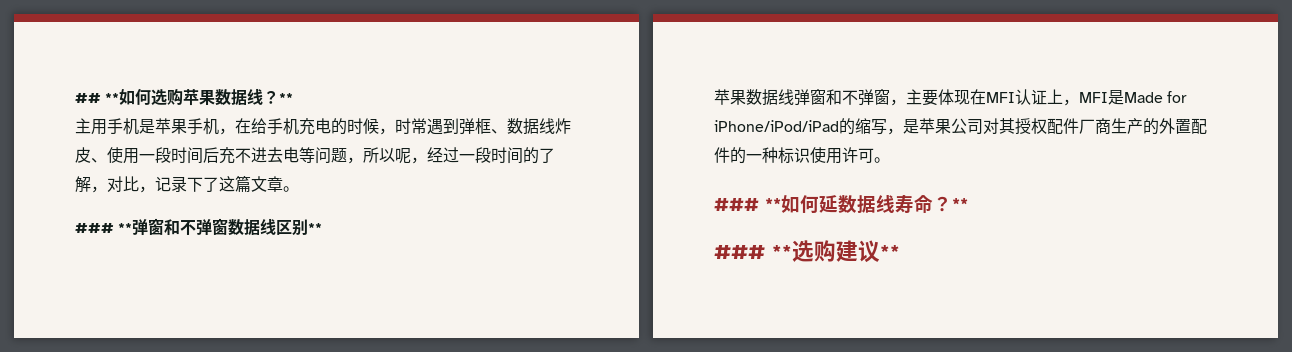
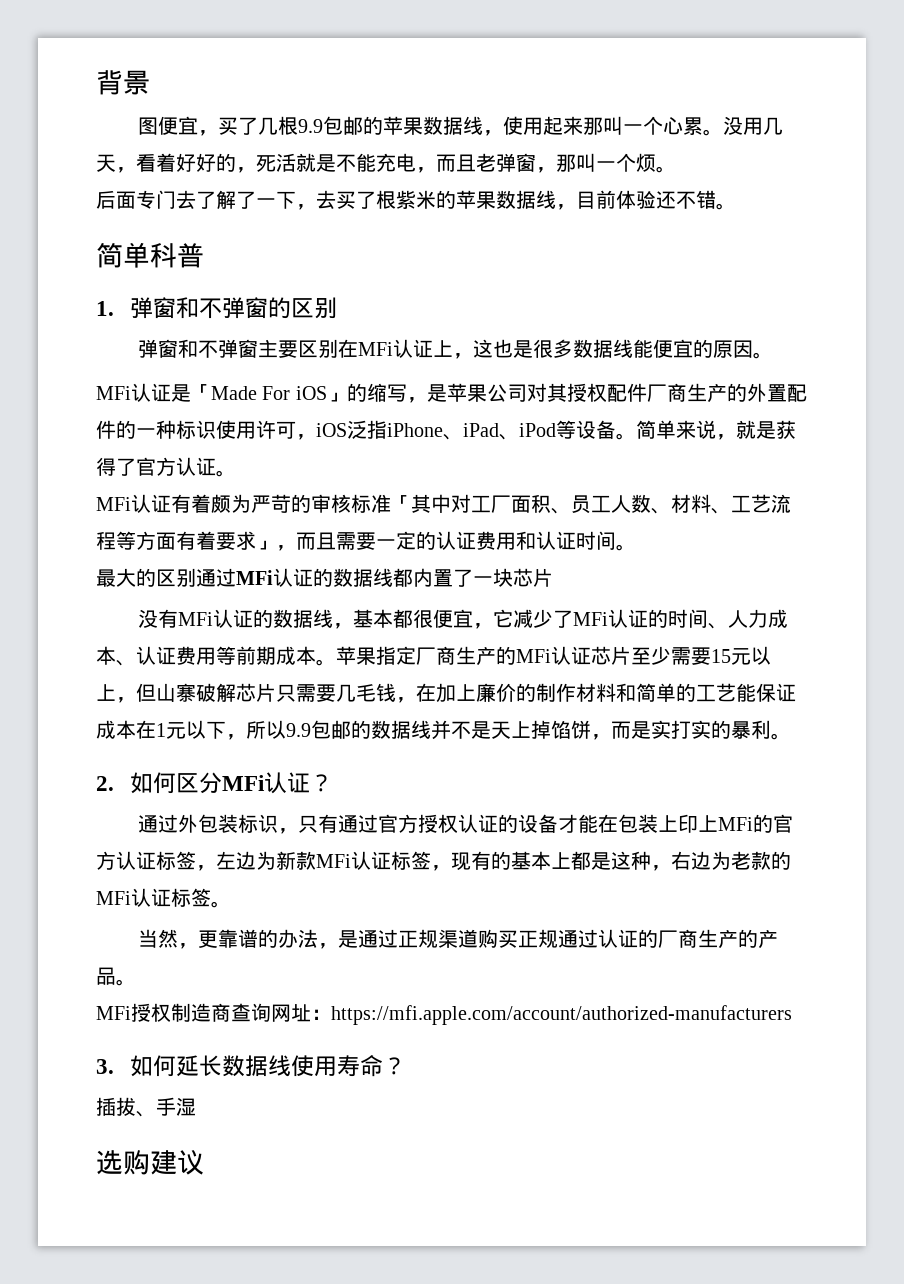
- ## **如何选购苹果数据线？**
- 主用手机是苹果手机，在给手机充电的时候，时常遇到弹框、数据线炸皮、使用一段时间后充不进去电等问题，所以呢，经过一段时间的了解，对比，记录下了这篇文章。
- ### **弹窗和不弹窗数据线区别**
- 苹果数据线弹窗和不弹窗，主要体现在MFI认证上，MFI是Made for iPhone/iPod/iPad的缩写，是苹果公司对其授权配件厂商生产的外置配件的一种标识使用许可。
- ### **如何延数据线寿命？**
- ### **选购建议**
+ 背景
+ 图便宜，买了几根9.9包邮的苹果数据线，使用起来那叫一个心累。没用几天，看着好好的，死活就是不能充电，而且老弹窗，那叫一个烦。
+ 后面专门去了解了一下，去买了根紫米的苹果数据线，目前体验还不错。
+ 简单科普
+ 1.弹窗和不弹窗的区别
+ 弹窗和不弹窗主要区别在MFi认证上，这也是很多数据线能便宜的原因。
+ MFi认证是「Made For iOS」的缩写，是苹果公司对其授权配件厂商生产的外置配件的一种标识使用许可，iOS泛指iPhone、iPad、iPod等设备。简单来说，就是获得了官方认证。
+ MFi认证有着颇为严苛的审核标准「其中对工厂面积、员工人数、材料、工艺流程等方面有着要求」，而且需要一定的认证费用和认证时间。
+ 最大的区别通过MFi认证的数据线都内置了一块芯片
+ 没有MFi认证的数据线，基本都很便宜，它减少了MFi认证的时间、人力成本、认证费用等前期成本。苹果指定厂商生产的MFi认证芯片至少需要15元以上，但山寨破解芯片只需要几毛钱，在加上廉价的制作材料和简单的工艺能保证成本在1元以下，所以9.9包邮的数据线并不是天上掉馅饼，而是实打实的暴利。
+ 2.如何区分MFi认证？
+ 通过外包装标识，只有通过官方授权认证的设备才能在包装上印上MFi的官方认证标签，左边为新款MFi认证标签，现有的基本上都是这种，右边为老款的MFi认证标签。
+ 当然，更靠谱的办法，是通过正规渠道购买正规通过认证的厂商生产的产品。
+ MFi授权制造商查询网址：https://mfi.apple.com/account/authorized-manufacturers
+ 3.如何延长数据线使用寿命？
+ 插拔、手湿
+ 选购建议

